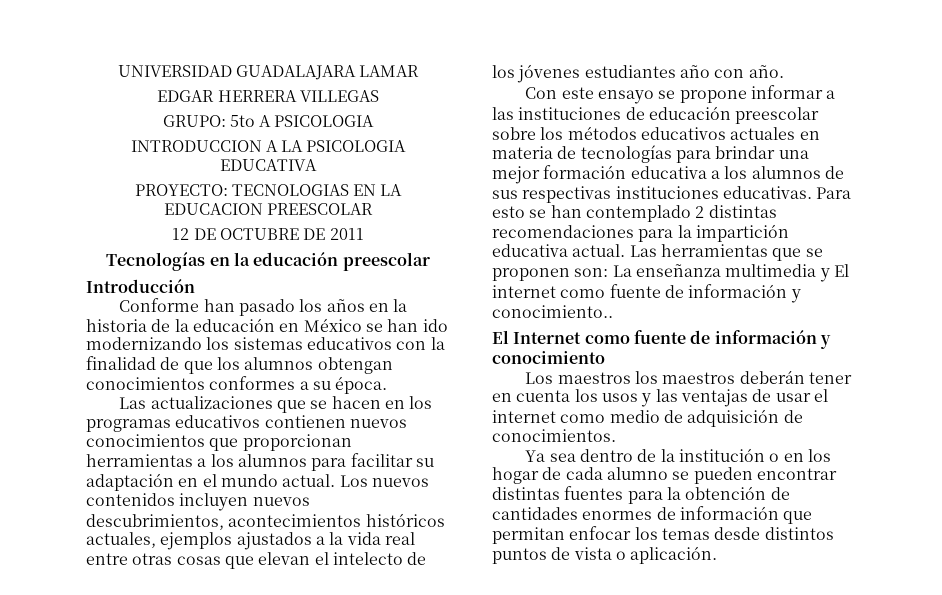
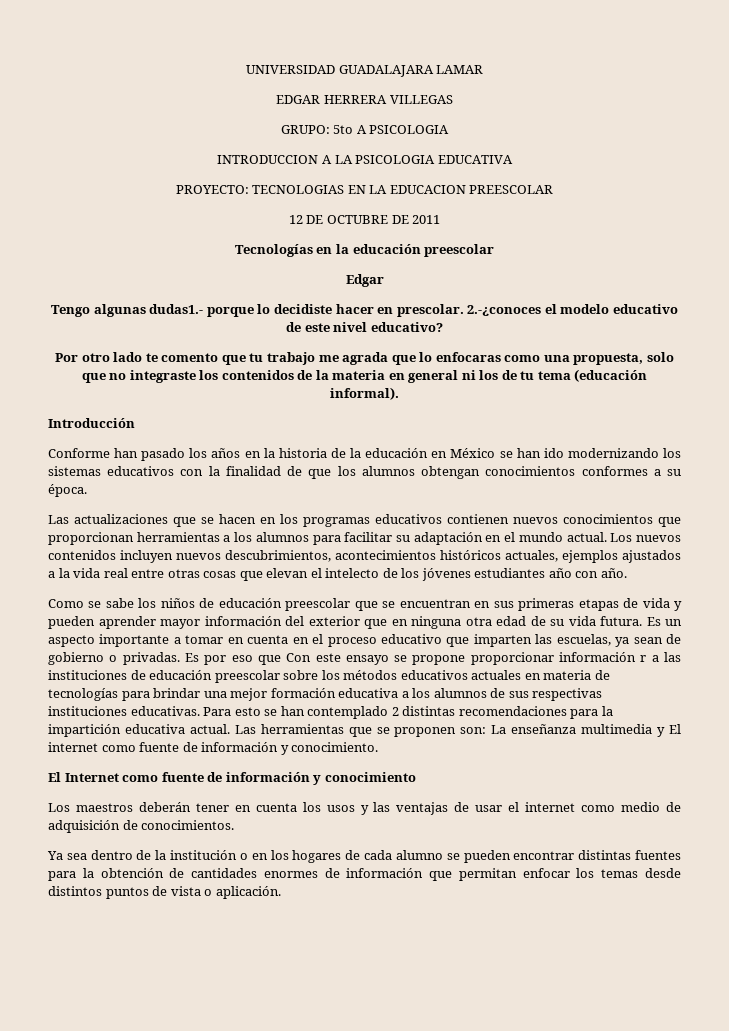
+ Edgar
+ Tengo algunas dudas1.- porque lo decidiste hacer en prescolar. 2.-¿conoces el modelo educativo de este nivel educativo?
+ Por otro lado te comento que tu trabajo me agrada que lo enfocaras como una propuesta, solo que no integraste los contenidos de la materia en general ni los de tu tema (educación informal).
- Con este ensayo se propone informar a las instituciones de educación preescolar sobre los métodos educativos actuales en materia de tecnologías para brindar una mejor formación educativa a los alumnos de sus respectivas instituciones educativas.
+ Como se sabe los niños de educación preescolar que se encuentran en sus primeras etapas de vida y pueden aprender mayor información del exterior que en ninguna otra edad de su vida futura. Es un aspecto importante a tomar en cuenta en el proceso educativo que imparten las escuelas, ya sean de gobierno o privadas. Es por eso que Con este ensayo se propone proporcionar información r a las instituciones de educación preescolar sobre los métodos educativos actuales en materia de tecnologías para brindar una mejor formación educativa a los alumnos de sus respectivas instituciones educativas.
- Las herramientas que se proponen son: La enseñanza multimedia y El internet como fuente de información y conocimiento..
+ Las herramientas que se proponen son: La enseñanza multimedia y El internet como fuente de información y conocimiento.
- Los maestros los maestros deberán tener en cuenta los usos y las ventajas de usar el internet como medio de adquisición de conocimientos.
+ Los maestros deberán tener en cuenta los usos y las ventajas de usar el internet como medio de adquisición de conocimientos.
- Ya sea dentro de la institución o en los hogar de cada alumno se pueden encontrar distintas fuentes para la obtención de cantidades enormes de información que permitan enfocar los temas desde distintos puntos de vista o aplicación.
+ Ya sea dentro de la institución o en los hogares de cada alumno se pueden encontrar distintas fuentes para la obtención de cantidades enormes de información que permitan enfocar los temas desde distintos puntos de vista o aplicación.

